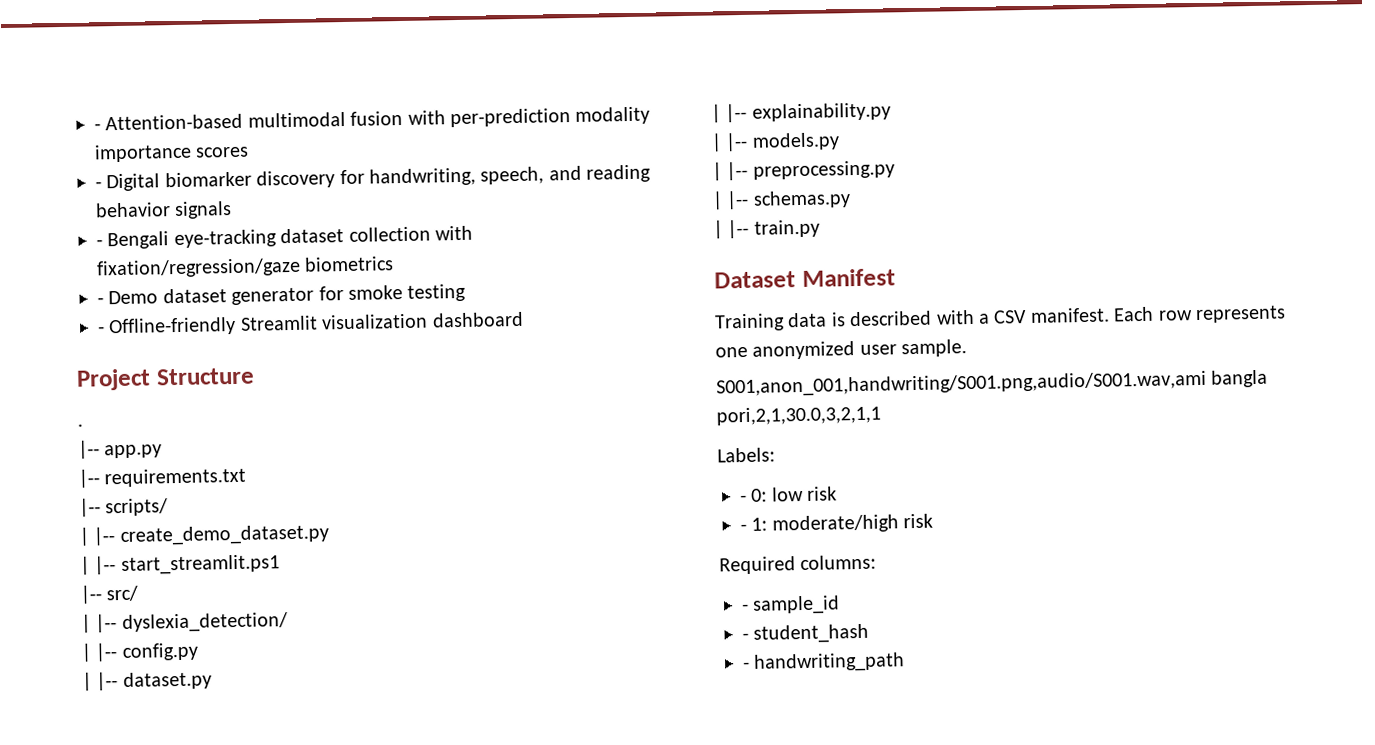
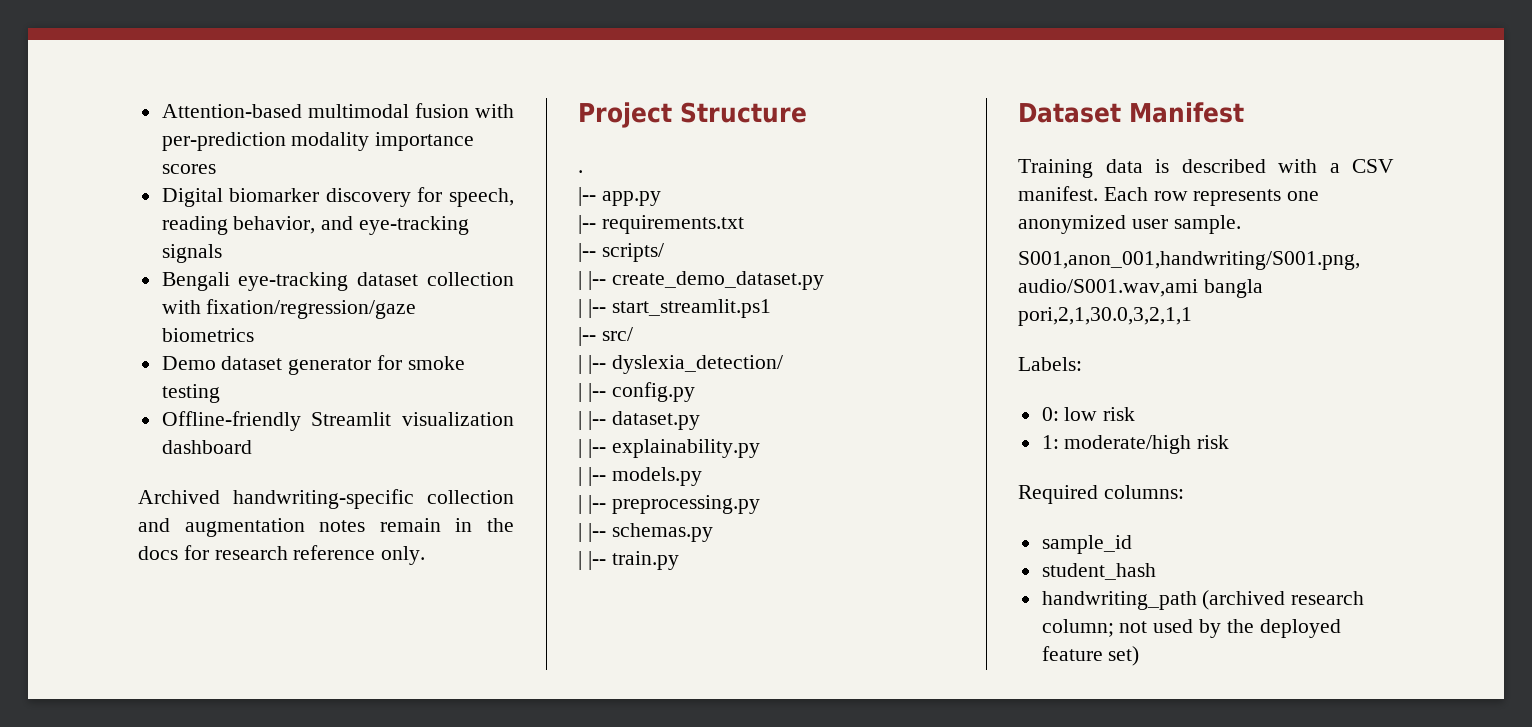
- - Attention-based multimodal fusion with per-prediction modality importance scores
+ Attention-based multimodal fusion with per-prediction modality importance scores
- - Digital biomarker discovery for handwriting, speech, and reading behavior signals
+ Digital biomarker discovery for speech, reading behavior, and eye-tracking signals
- - Bengali eye-tracking dataset collection with fixation/regression/gaze biometrics
+ Bengali eye-tracking dataset collection with fixation/regression/gaze biometrics
- - Demo dataset generator for smoke testing
+ Demo dataset generator for smoke testing
- - Offline-friendly Streamlit visualization dashboard
+ Offline-friendly Streamlit visualization dashboard
+ Archived handwriting-specific collection and augmentation notes remain in the docs for research reference only.
- - 0: low risk
+ 0: low risk
- - 1: moderate/high risk
+ 1: moderate/high risk
- - sample_id
+ sample_id
- - student_hash
+ student_hash
- - handwriting_path
+ handwriting_path (archived research column; not used by the deployed feature set)

